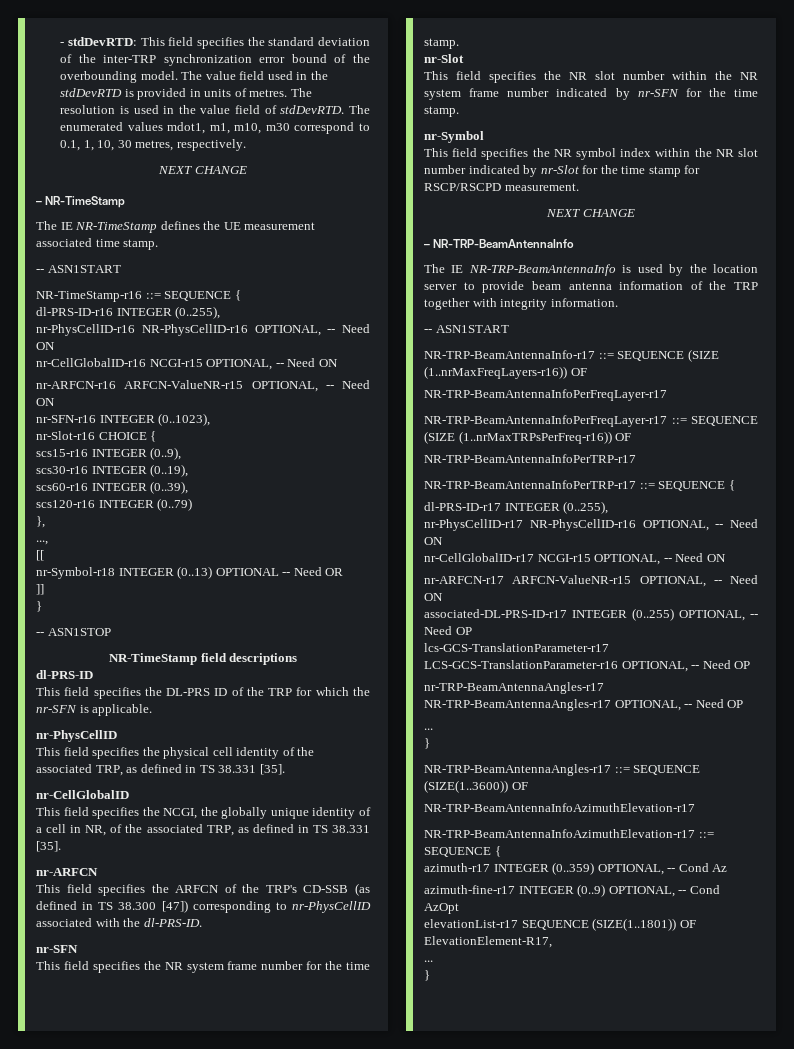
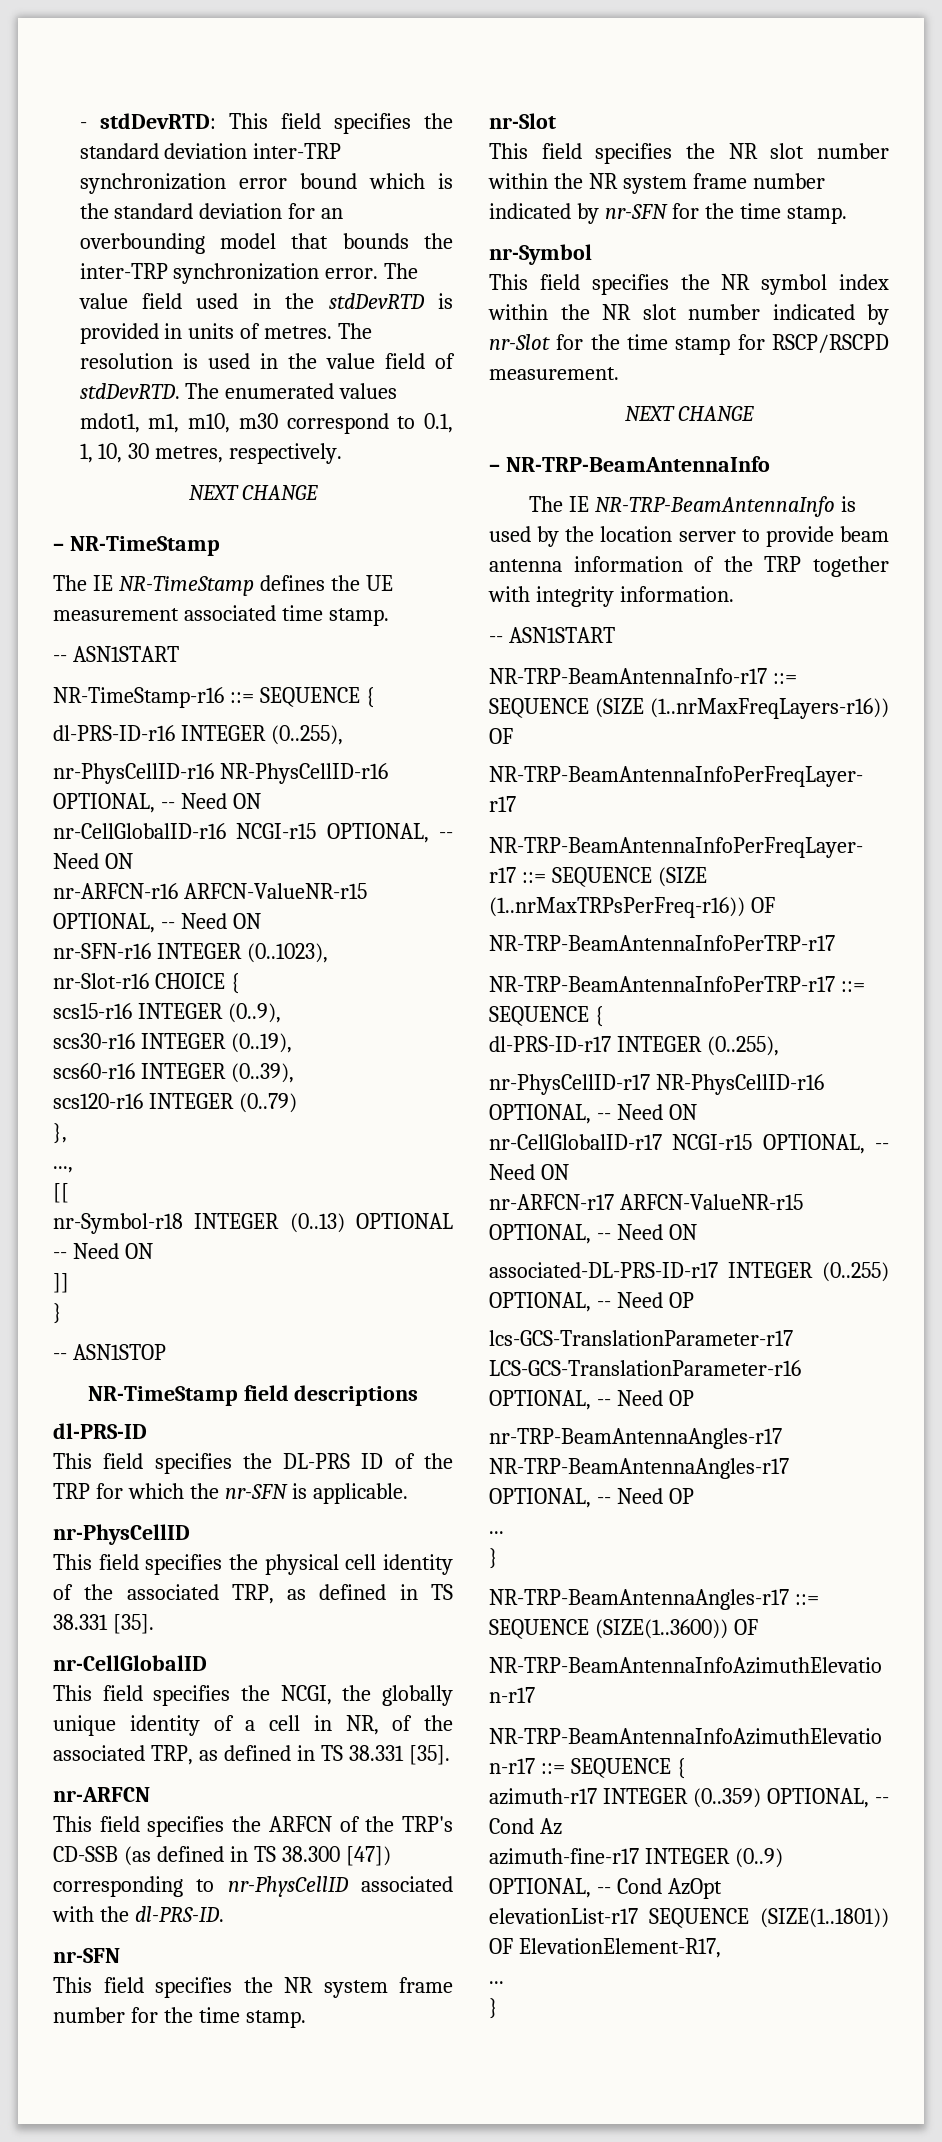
- - stdDevRTD: This field specifies the standard deviation of the inter-TRP synchronization error bound of the overbounding model.
+ - stdDevRTD: This field specifies the standard deviation inter-TRP synchronization error bound which is the standard deviation for an overbounding model that bounds the inter-TRP synchronization error.
- nr-Symbol-r18 INTEGER (0..13) OPTIONAL -- Need OR
+ nr-Symbol-r18 INTEGER (0..13) OPTIONAL -- Need ON

